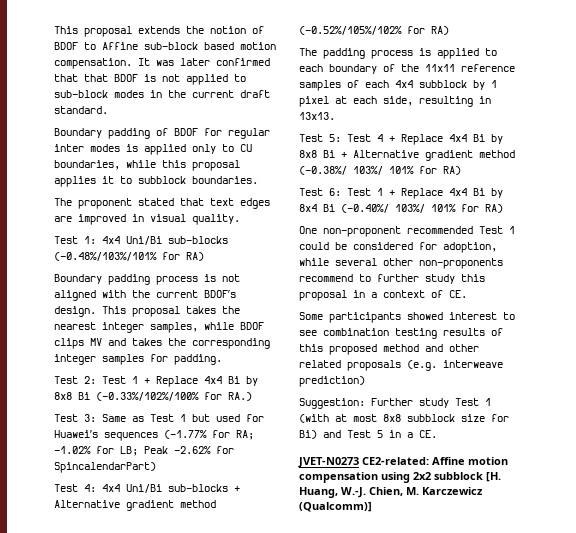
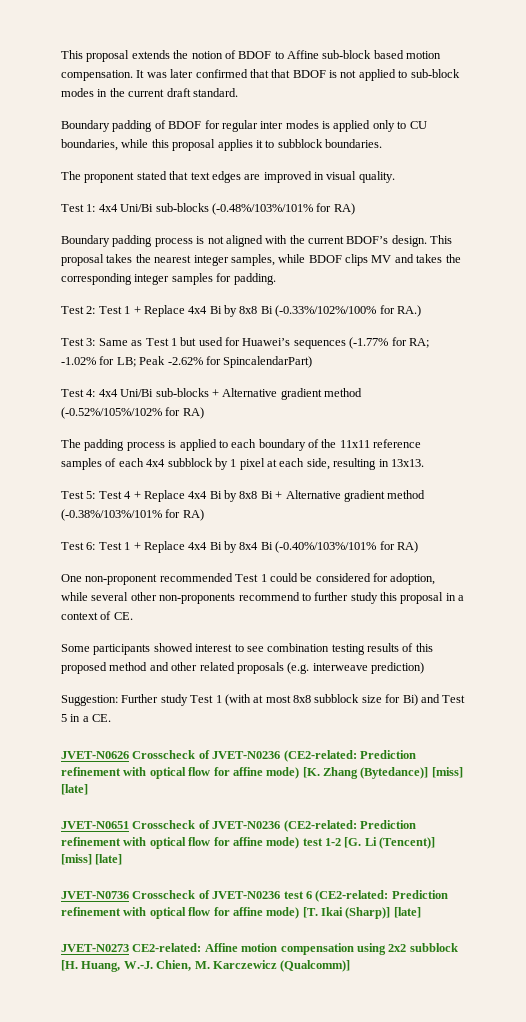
- Test 5: Test 4 + Replace 4x4 Bi by 8x8 Bi + Alternative gradient method (-0.38%/ 103%/ 101% for RA)
+ Test 5: Test 4 + Replace 4x4 Bi by 8x8 Bi + Alternative gradient method (-0.38%/103%/101% for RA)
- Test 6: Test 1 + Replace 4x4 Bi by 8x4 Bi (-0.40%/ 103%/ 101% for RA)
+ Test 6: Test 1 + Replace 4x4 Bi by 8x4 Bi (-0.40%/103%/101% for RA)
+ JVET-N0626 Crosscheck of JVET-N0236 (CE2-related: Prediction refinement with optical flow for affine mode) [K. Zhang (Bytedance)] [miss] [late]
+ JVET-N0651 Crosscheck of JVET-N0236 (CE2-related: Prediction refinement with optical flow for affine mode) test 1-2 [G. Li (Tencent)] [miss] [late]
+ JVET-N0736 Crosscheck of JVET-N0236 test 6 (CE2-related: Prediction refinement with optical flow for affine mode) [T. Ikai (Sharp)] [late]

